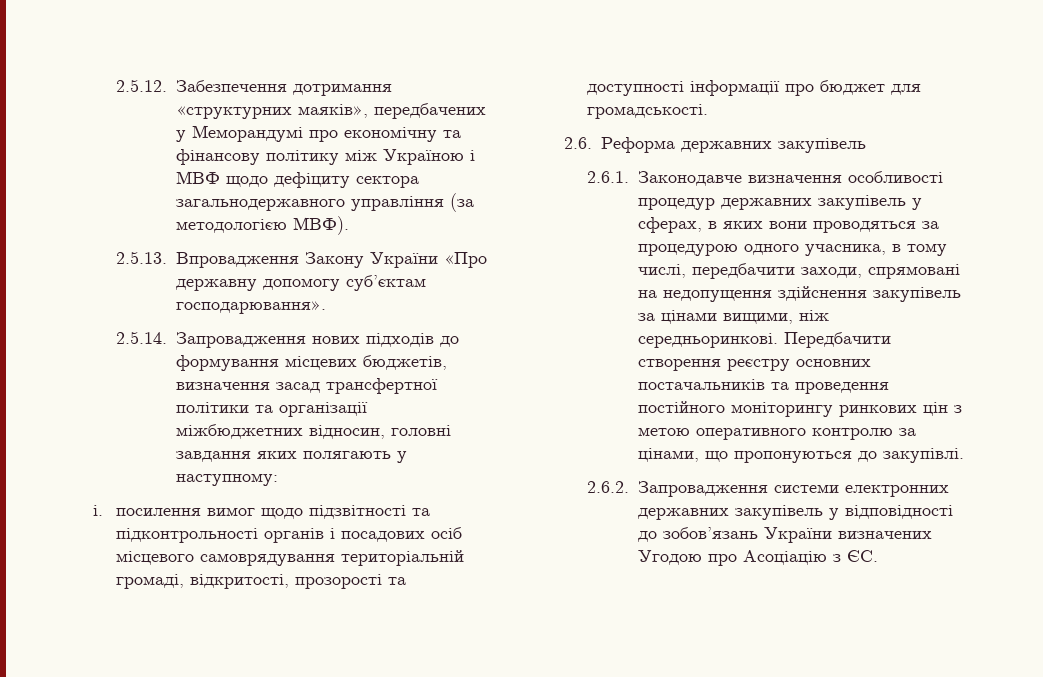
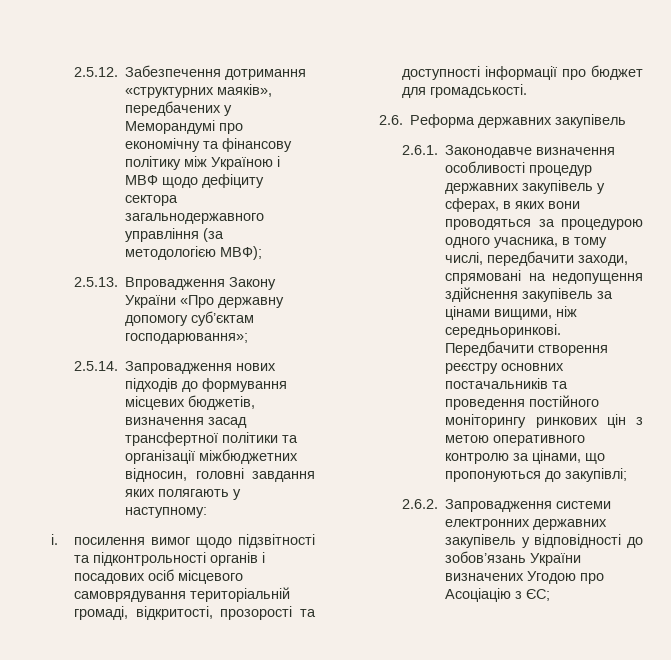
- 2.5.12. Забезпечення дотримання «структурних маяків», передбачених у Меморандумі про економічну та фінансову політику між Україною і МВФ щодо дефіциту сектора загальнодержавного управління (за методологією МВФ).
+ 2.5.12. Забезпечення дотримання «структурних маяків», передбачених у Меморандумі про економічну та фінансову політику між Україною і МВФ щодо дефіциту сектора загальнодержавного управління (за методологією МВФ);
- 2.5.13. Впровадження Закону України «Про державну допомогу суб’єктам господарювання».
+ 2.5.13. Впровадження Закону України «Про державну допомогу суб’єктам господарювання»;
- Передбачити створення реєстру основних постачальників та проведення постійного моніторингу ринкових цін з метою оперативного контролю за цінами, що пропонуються до закупівлі.
+ Передбачити створення реєстру основних постачальників та проведення постійного моніторингу ринкових цін з метою оперативного контролю за цінами, що пропонуються до закупівлі;
- 2.6.2. Запровадження системи електронних державних закупівель у відповідності до зобов’язань України визначених Угодою про Асоціацію з ЄС.
+ 2.6.2. Запровадження системи електронних державних закупівель у відповідності до зобов’язань України визначених Угодою про Асоціацію з ЄС;

